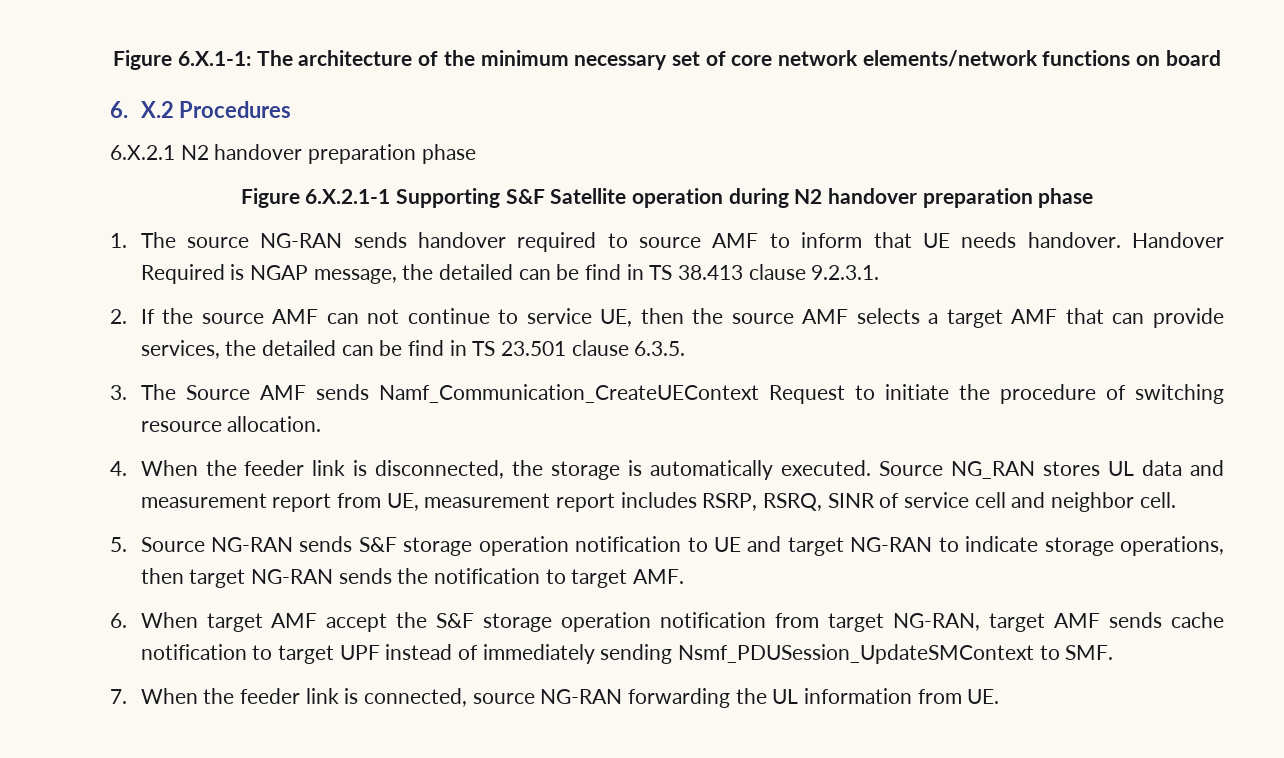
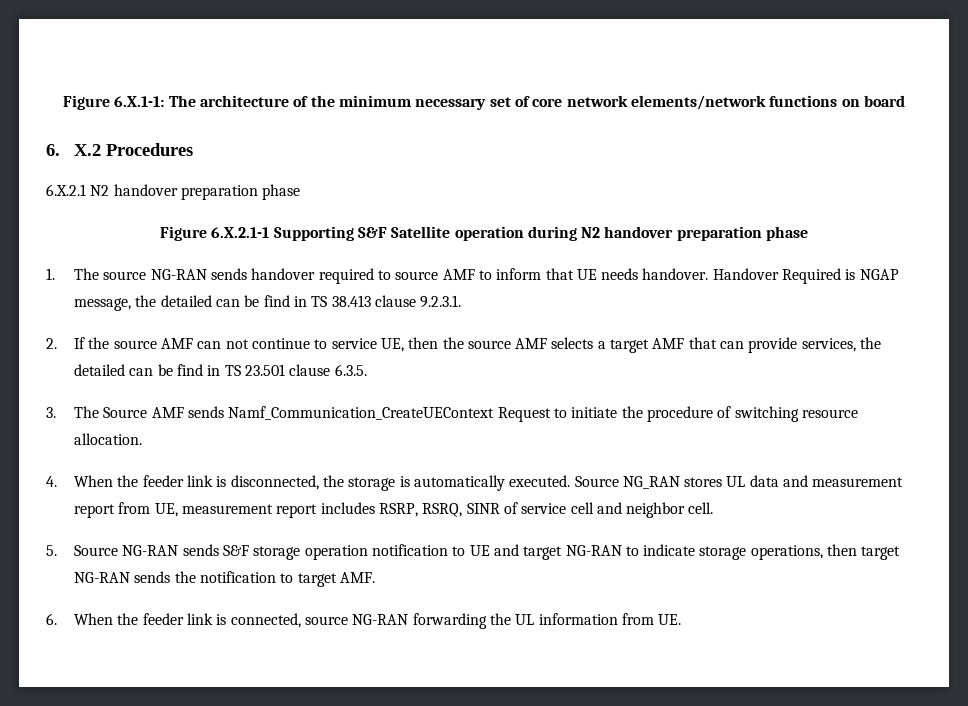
- 6. When target AMF accept the S&F storage operation notification from target NG-RAN, target AMF sends cache notification to target UPF instead of immediately sending Nsmf_PDUSession_UpdateSMContext to SMF.
- 7. When the feeder link is connected, source NG-RAN forwarding the UL information from UE.
+ 6. When the feeder link is connected, source NG-RAN forwarding the UL information from UE.

